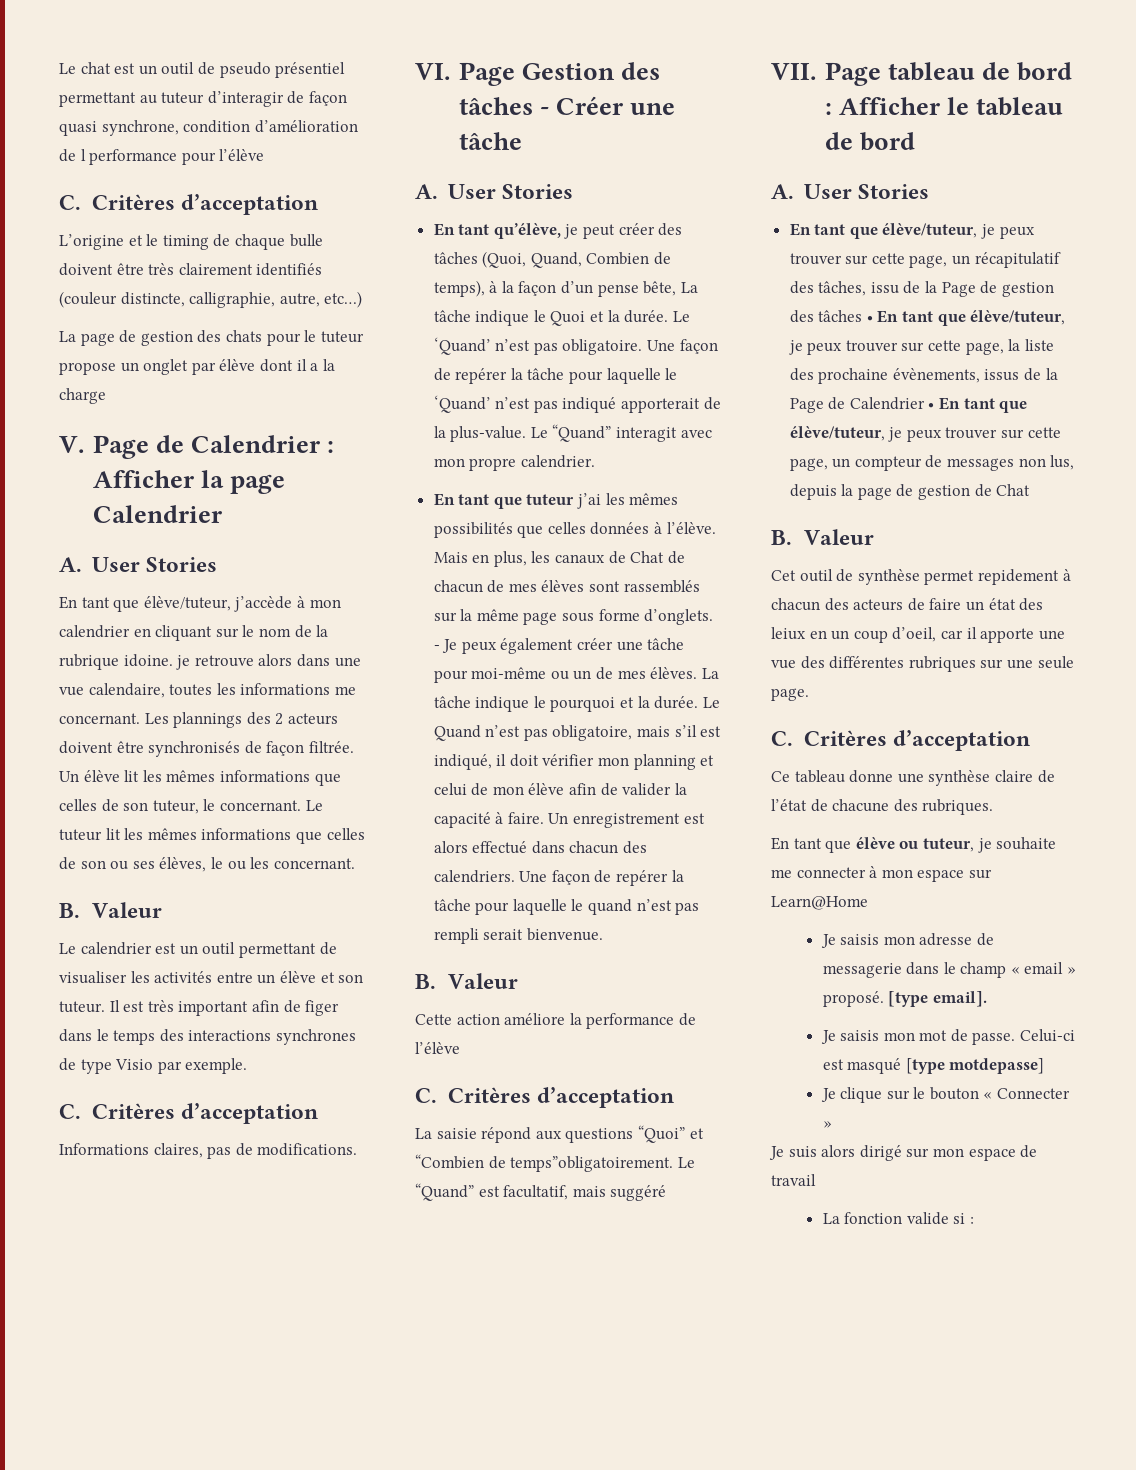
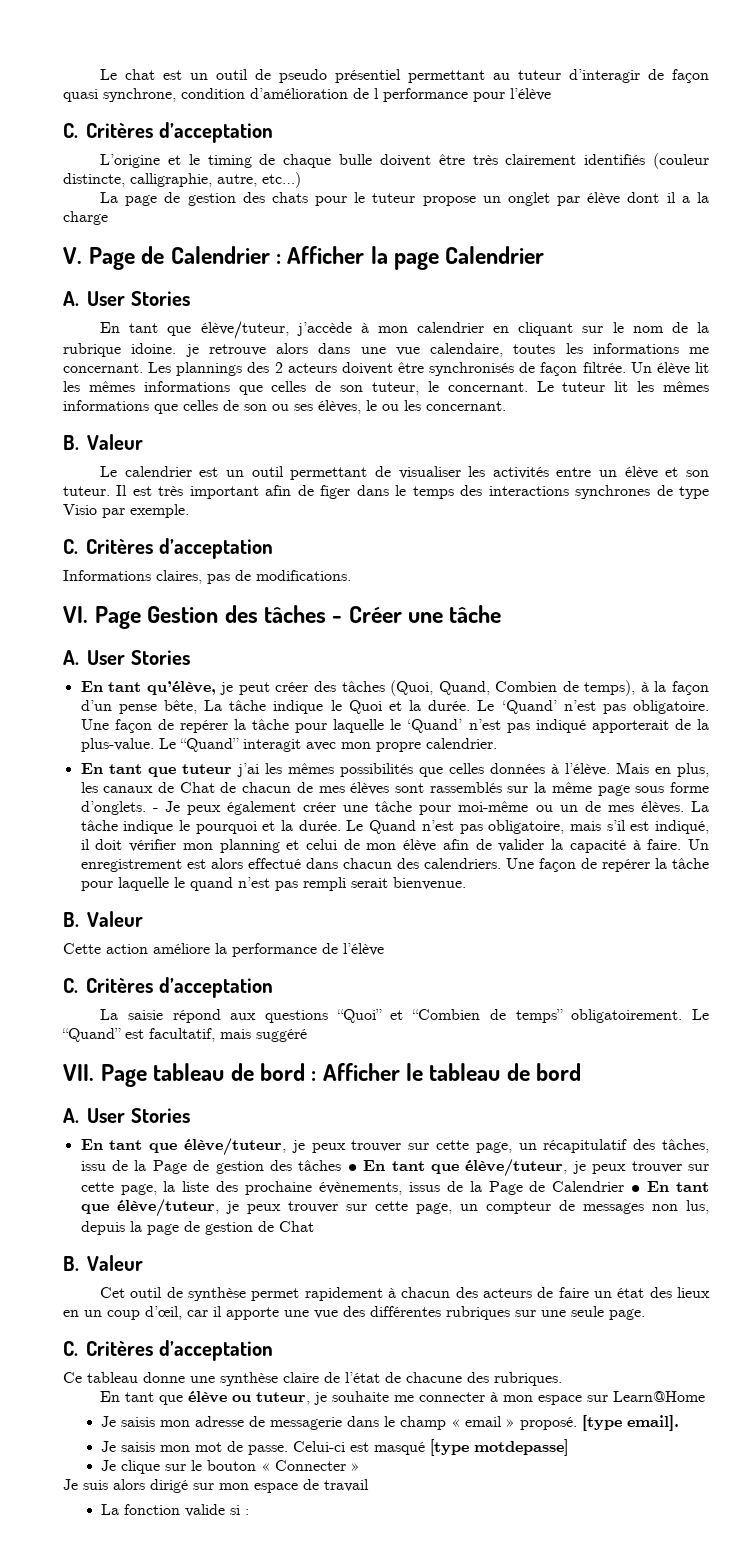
- La saisie répond aux questions “Quoi” et “Combien de temps”obligatoirement.
+ La saisie répond aux questions “Quoi” et “Combien de temps” obligatoirement.
- Cet outil de synthèse permet repidement à chacun des acteurs de faire un état des leiux en un coup d’oeil, car il apporte une vue des différentes rubriques sur une seule page.
+ Cet outil de synthèse permet rapidement à chacun des acteurs de faire un état des lieux en un coup d’œil, car il apporte une vue des différentes rubriques sur une seule page.

